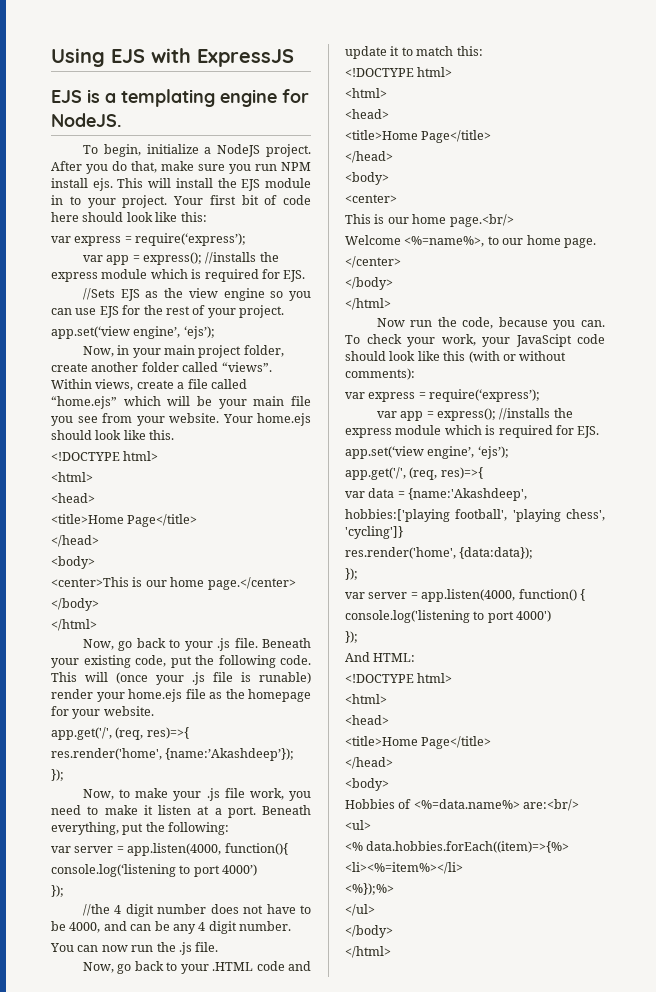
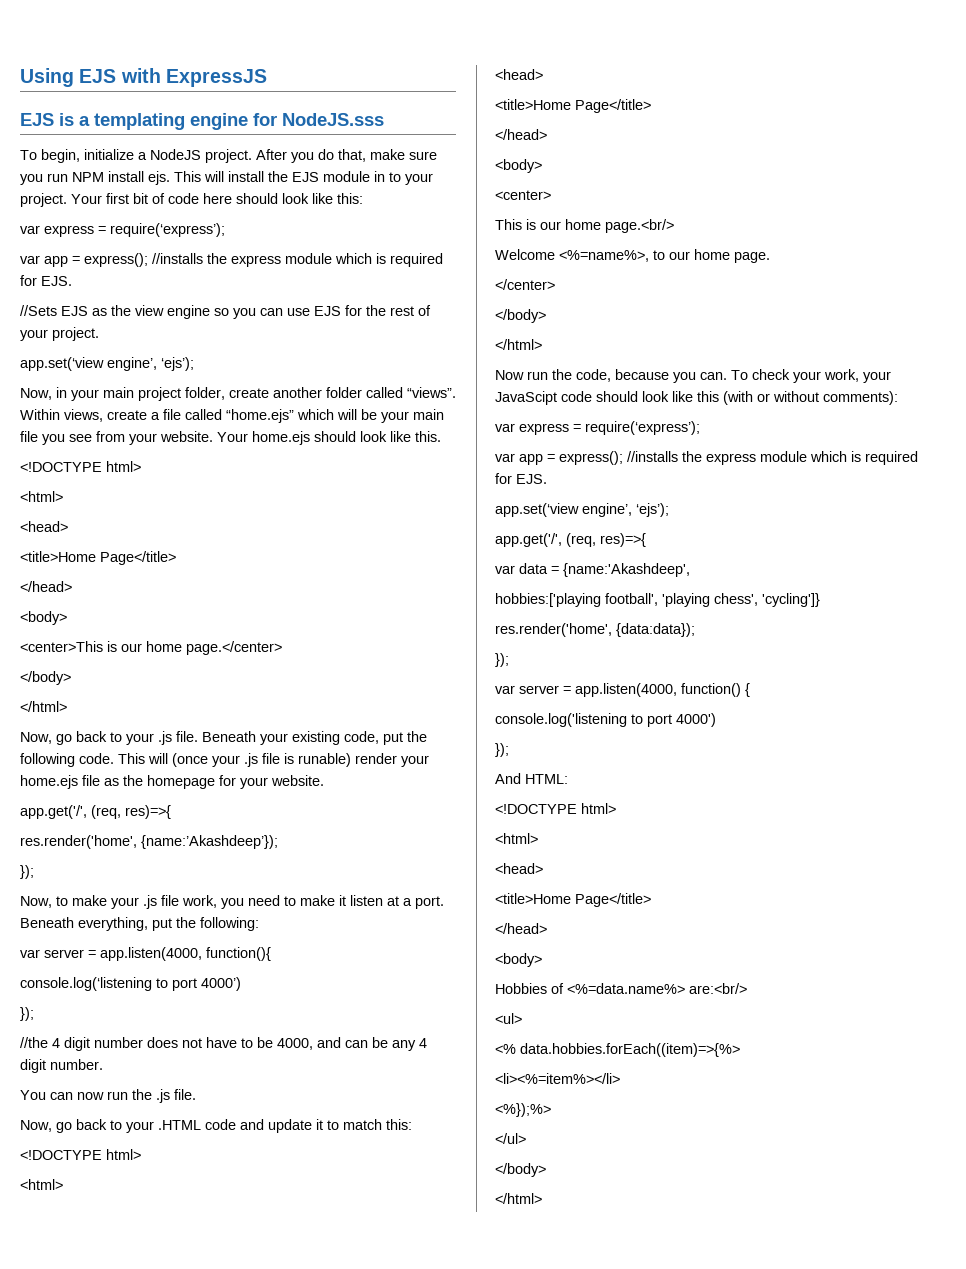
- EJS is a templating engine for NodeJS.
+ EJS is a templating engine for NodeJS.sss

